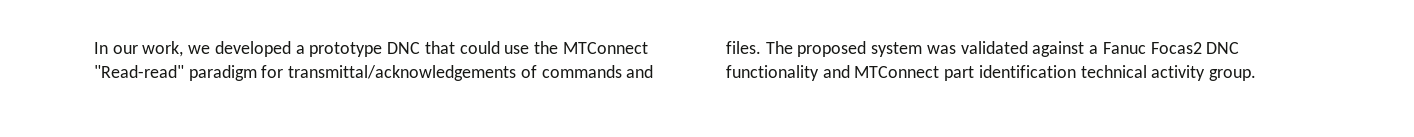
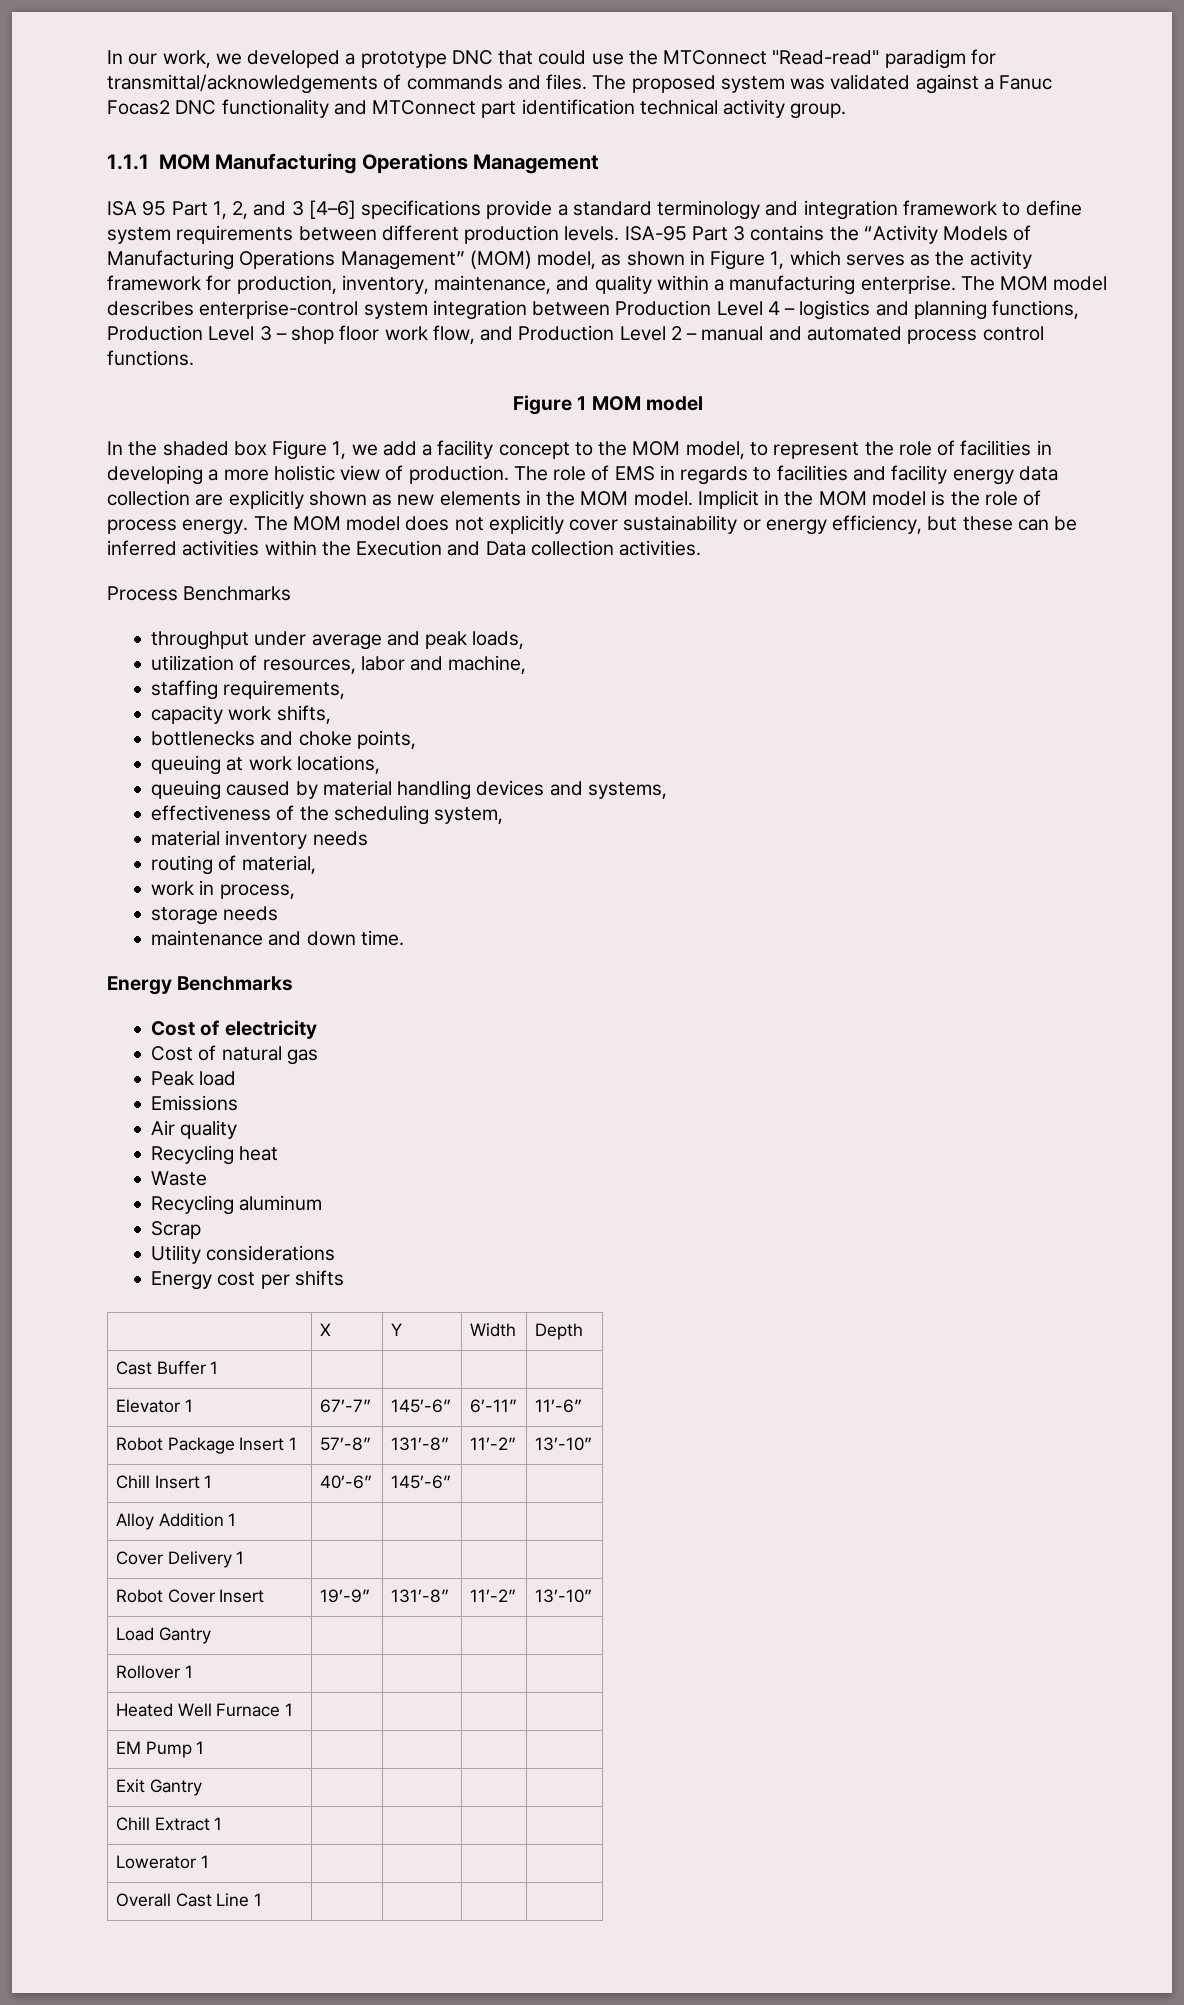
+ 1.1.1 MOM Manufacturing Operations Management
+ ISA 95 Part 1, 2, and 3 [4–6] specifications provide a standard terminology and integration framework to define system requirements between different production levels. ISA-95 Part 3 contains the “Activity Models of Manufacturing Operations Management” (MOM) model, as shown in Figure 1, which serves as the activity framework for production, inventory, maintenance, and quality within a manufacturing enterprise. The MOM model describes enterprise-control system integration between Production Level 4 – logistics and planning functions, Production Level 3 – shop floor work flow, and Production Level 2 – manual and automated process control functions.
+ Figure 1 MOM model
+ In the shaded box Figure 1, we add a facility concept to the MOM model, to represent the role of facilities in developing a more holistic view of production. The role of EMS in regards to facilities and facility energy data collection are explicitly shown as new elements in the MOM model. Implicit in the MOM model is the role of process energy. The MOM model does not explicitly cover sustainability or energy efficiency, but these can be inferred activities within the Execution and Data collection activities.
+ Process Benchmarks
+ throughput under average and peak loads,
+ utilization of resources, labor and machine,
+ staffing requirements,
+ capacity work shifts,
+ bottlenecks and choke points,
+ queuing at work locations,
+ queuing caused by material handling devices and systems,
+ effectiveness of the scheduling system,
+ material inventory needs
+ routing of material,
+ work in process,
+ storage needs
+ maintenance and down time.
+ Energy Benchmarks
+ Cost of electricity
+ Cost of natural gas
+ Peak load
+ Emissions
+ Air quality
+ Recycling heat
+ Waste
+ Recycling aluminum
+ Scrap
+ Utility considerations
+ Energy cost per shifts
+ | X | Y | Width | Depth
+ Cast Buffer 1 | | | |
+ Elevator 1 | 67’-7” | 145’-6” | 6’-11” | 11’-6”
+ Robot Package Insert 1 | 57’-8” | 131’-8” | 11’-2” | 13’-10”
+ Chill Insert 1 | 40’-6” | 145’-6” | |
+ Alloy Addition 1 | | | |
+ Cover Delivery 1 | | | |
+ Robot Cover Insert | 19’-9” | 131’-8” | 11’-2” | 13’-10”
+ Load Gantry | | | |
+ Rollover 1 | | | |
+ Heated Well Furnace 1 | | | |
+ EM Pump 1 | | | |
+ Exit Gantry | | | |
+ Chill Extract 1 | | | |
+ Lowerator 1 | | | |
+ Overall Cast Line 1 | | | |

